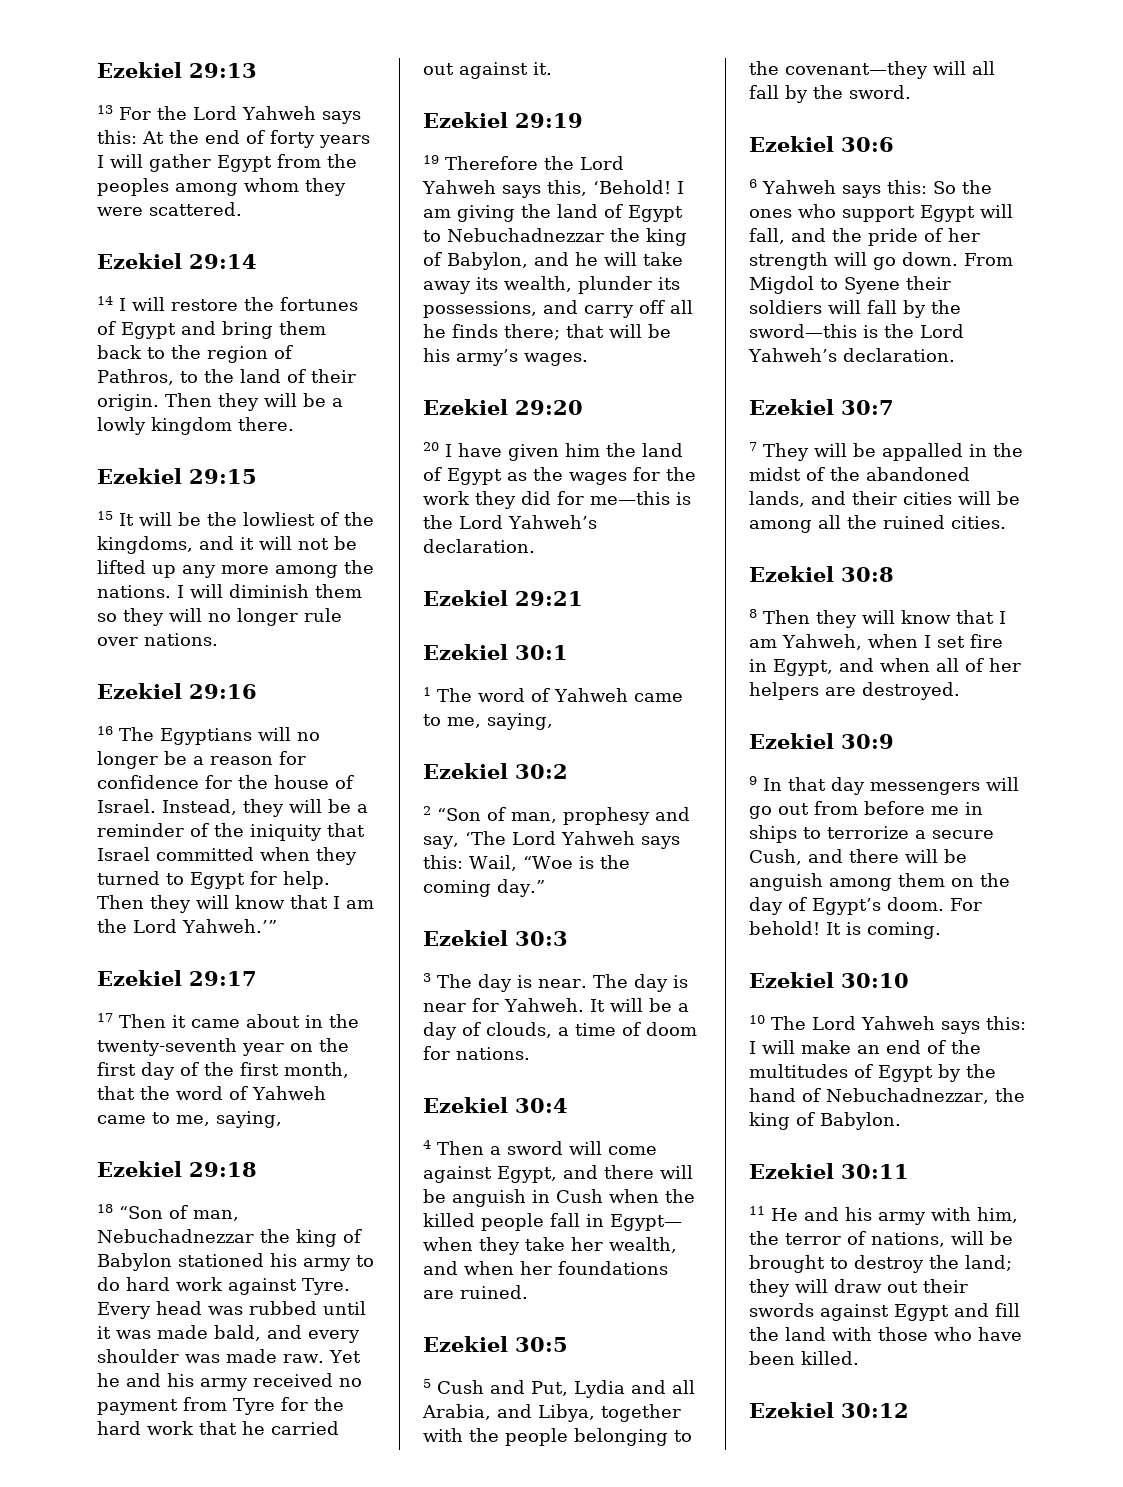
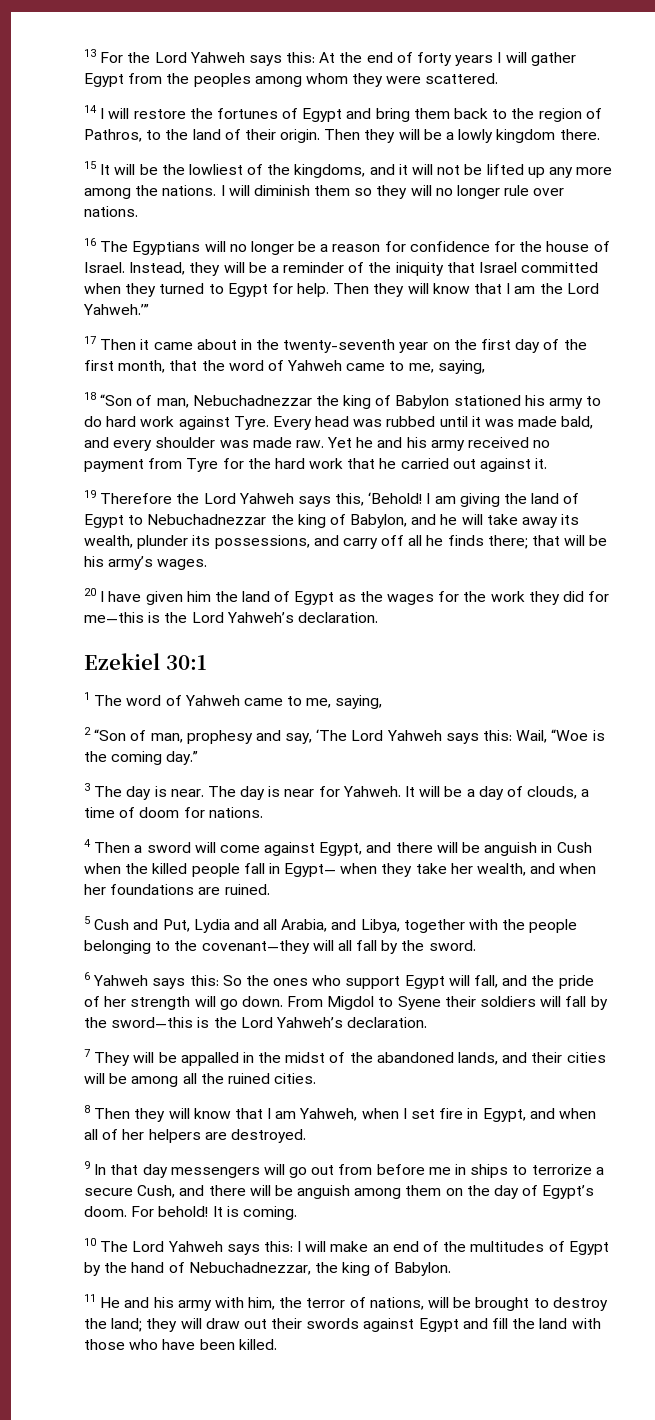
- Ezekiel 29:13
- Ezekiel 29:14
- Ezekiel 29:15
- Ezekiel 29:16
- Ezekiel 29:17
- Ezekiel 29:18
- Ezekiel 29:19
- Ezekiel 29:20
- Ezekiel 29:21
- Ezekiel 30:2
- Ezekiel 30:3
- Ezekiel 30:4
- Ezekiel 30:5
- Ezekiel 30:6
- Ezekiel 30:7
- Ezekiel 30:8
- Ezekiel 30:9
- Ezekiel 30:10
- Ezekiel 30:11
- Ezekiel 30:12

